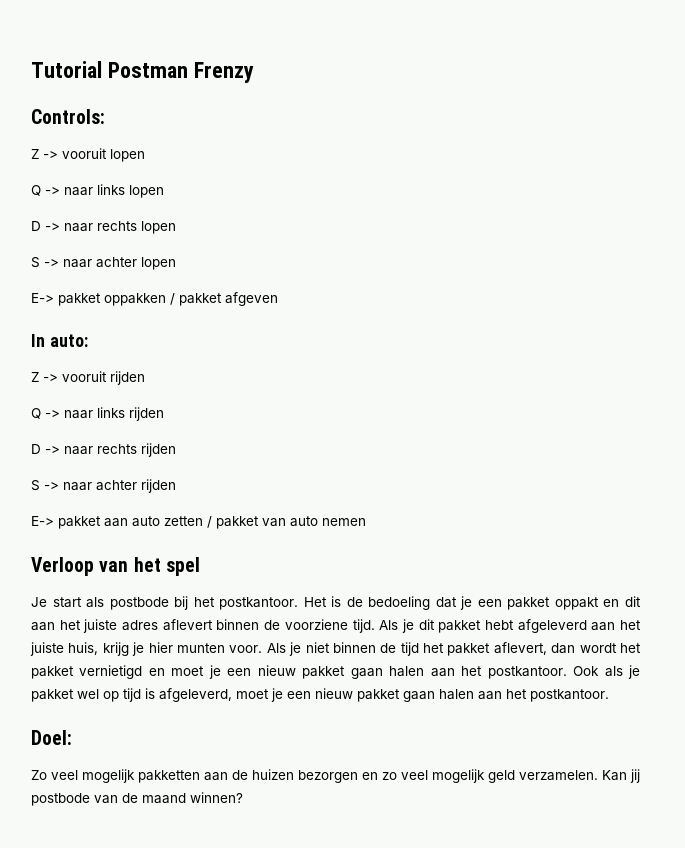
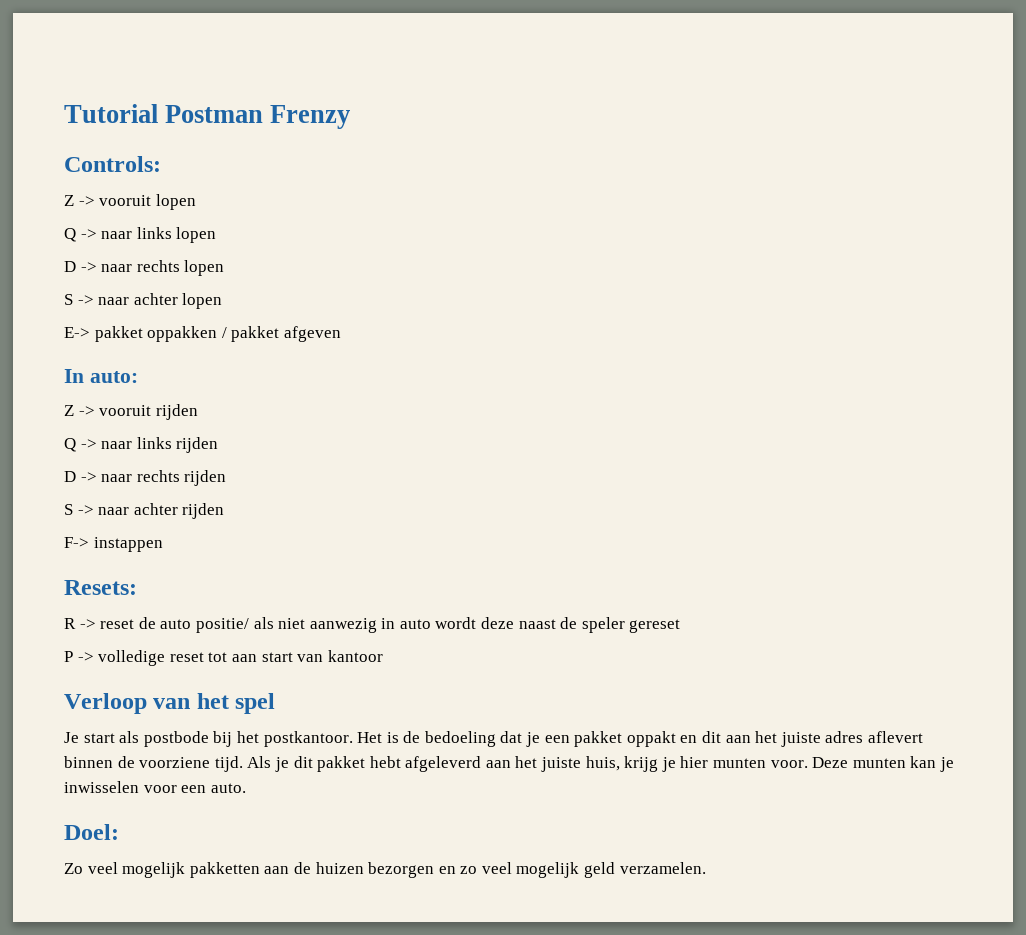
- E-> pakket aan auto zetten / pakket van auto nemen
+ F-> instappen
+ Resets:
+ R -> reset de auto positie/ als niet aanwezig in auto wordt deze naast de speler gereset
+ P -> volledige reset tot aan start van kantoor
- Als je niet binnen de tijd het pakket aflevert, dan wordt het pakket vernietigd en moet je een nieuw pakket gaan halen aan het postkantoor. Ook als je pakket wel op tijd is afgeleverd, moet je een nieuw pakket gaan halen aan het postkantoor.
+ Deze munten kan je inwisselen voor een auto.
- Kan jij postbode van de maand winnen?

